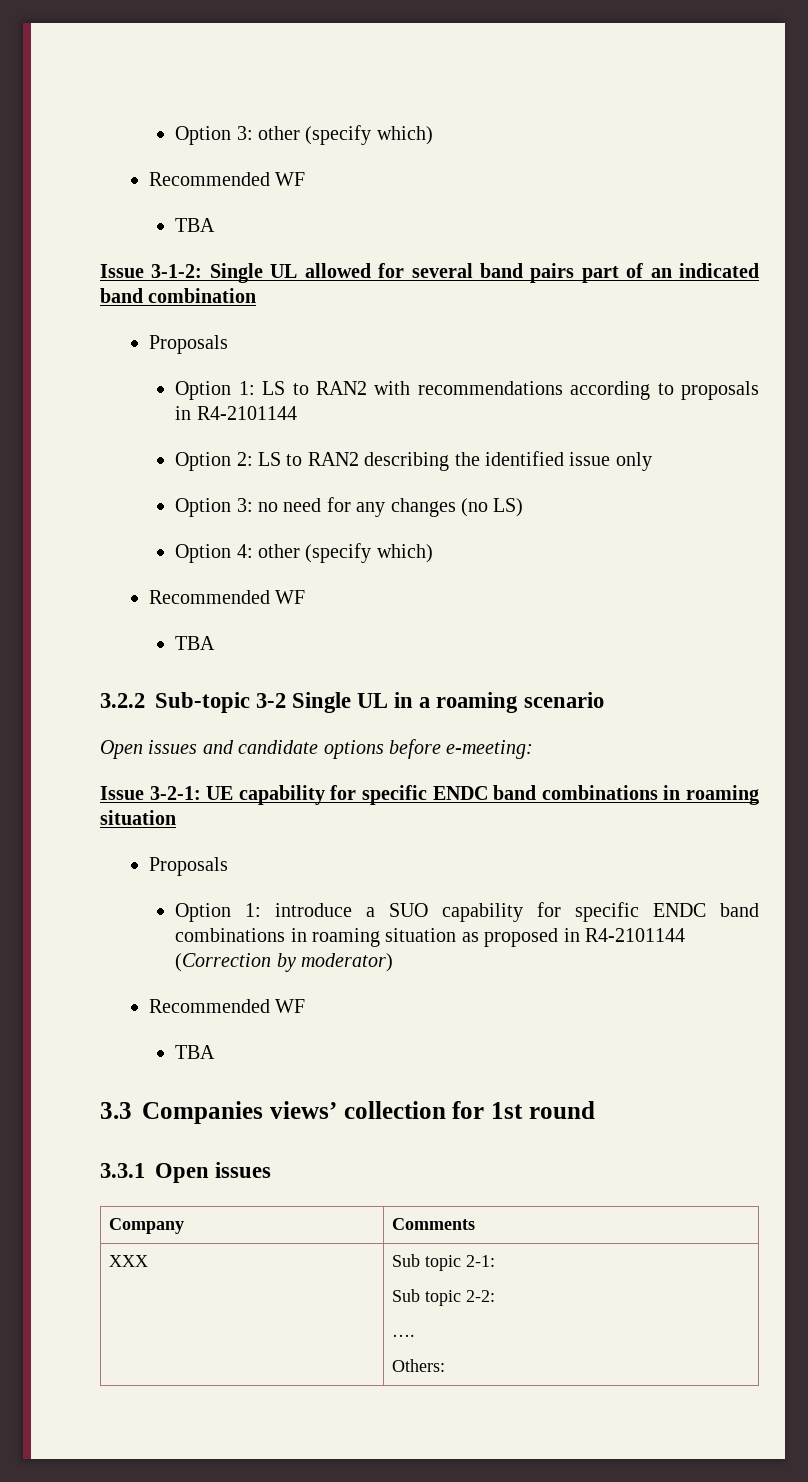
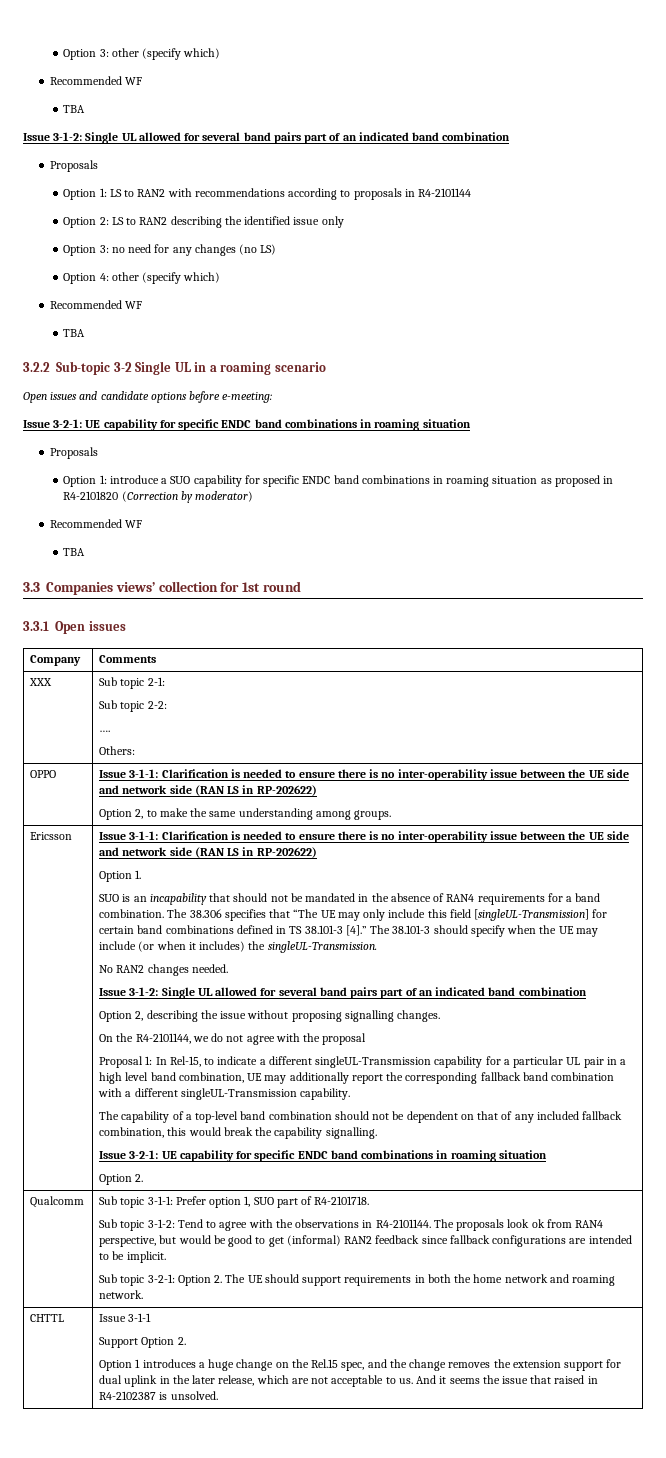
- Option 1: introduce a SUO capability for specific ENDC band combinations in roaming situation as proposed in R4-2101144 (Correction by moderator)
+ Option 1: introduce a SUO capability for specific ENDC band combinations in roaming situation as proposed in R4-2101820 (Correction by moderator)
+ OPPO | Issue 3-1-1: Clarification is needed to ensure there is no inter-operability issue between the UE side and network side (RAN LS in RP-202622)
+ Option 2, to make the same understanding among groups.
+ Ericsson | Issue 3-1-1: Clarification is needed to ensure there is no inter-operability issue between the UE side and network side (RAN LS in RP-202622)
+ Option 1.
+ SUO is an incapability that should not be mandated in the absence of RAN4 requirements for a band combination. The 38.306 specifies that “The UE may only include this field [singleUL-Transmission] for certain band combinations defined in TS 38.101-3 [4].” The 38.101-3 should specify when the UE may include (or when it includes) the singleUL-Transmission.
+ No RAN2 changes needed.
+ Issue 3-1-2: Single UL allowed for several band pairs part of an indicated band combination
+ Option 2, describing the issue without proposing signalling changes.
+ On the R4-2101144, we do not agree with the proposal
+ Proposal 1: In Rel-15, to indicate a different singleUL-Transmission capability for a particular UL pair in a high level band combination, UE may additionally report the corresponding fallback band combination with a different singleUL-Transmission capability.
+ The capability of a top-level band combination should not be dependent on that of any included fallback combination, this would break the capability signalling.
+ Issue 3-2-1: UE capability for specific ENDC band combinations in roaming situation
+ Option 2.
+ Qualcomm | Sub topic 3-1-1: Prefer option 1, SUO part of R4-2101718.
+ Sub topic 3-1-2: Tend to agree with the observations in R4-2101144. The proposals look ok from RAN4 perspective, but would be good to get (informal) RAN2 feedback since fallback configurations are intended to be implicit.
+ Sub topic 3-2-1: Option 2. The UE should support requirements in both the home network and roaming network.
+ CHTTL | Issue 3-1-1
+ Support Option 2.
+ Option 1 introduces a huge change on the Rel.15 spec, and the change removes the extension support for dual uplink in the later release, which are not acceptable to us. And it seems the issue that raised in R4-2102387 is unsolved.

